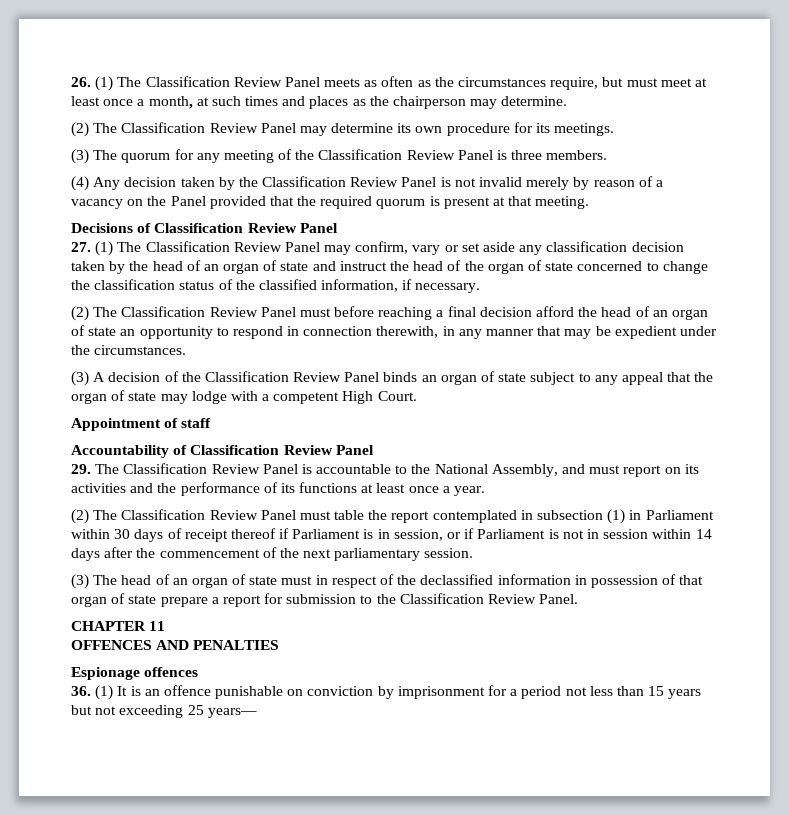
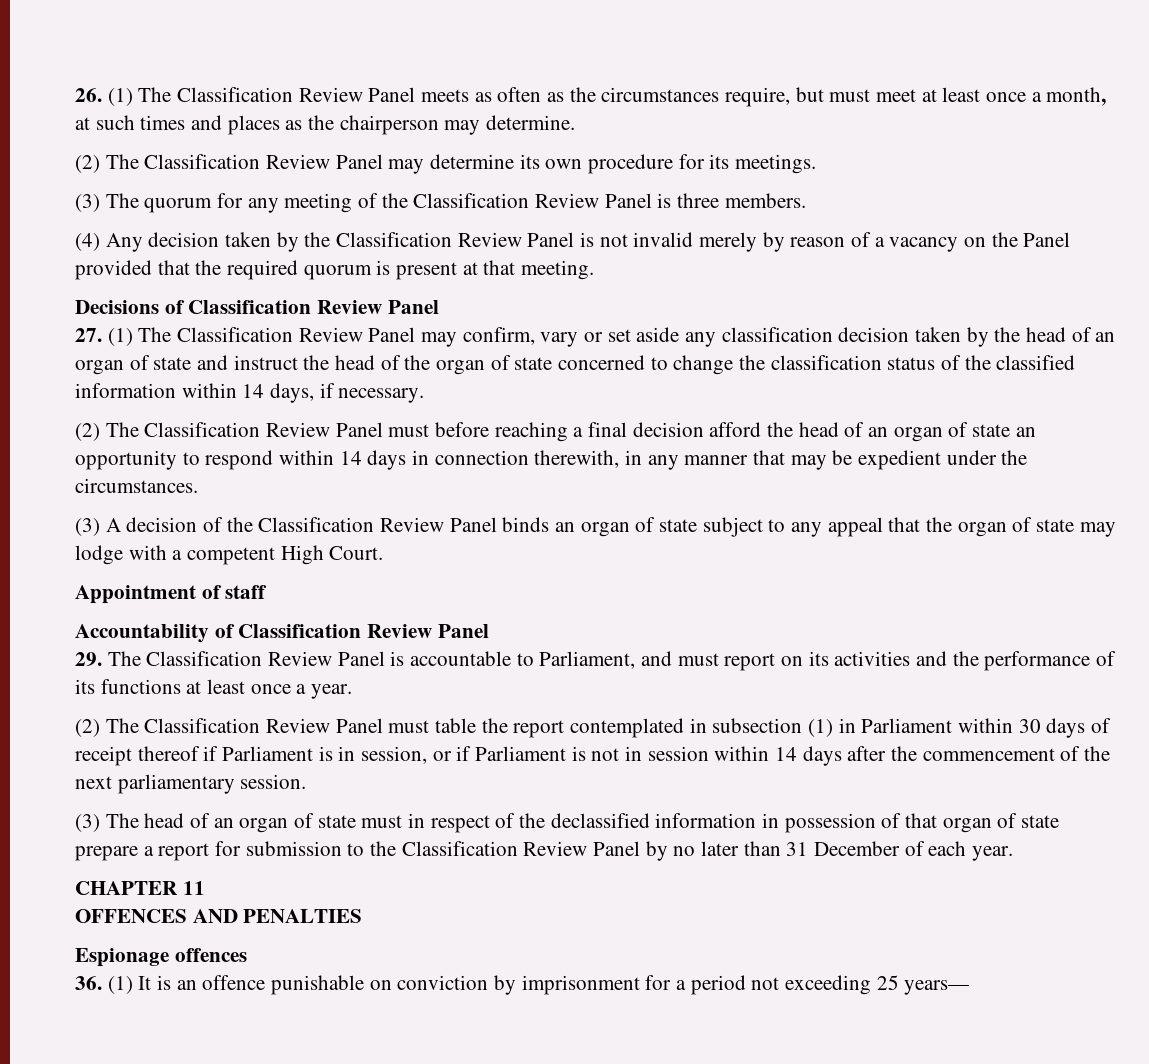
- 27. (1) The Classification Review Panel may confirm, vary or set aside any classification decision taken by the head of an organ of state and instruct the head of the organ of state concerned to change the classification status of the classified information, if necessary.
+ 27. (1) The Classification Review Panel may confirm, vary or set aside any classification decision taken by the head of an organ of state and instruct the head of the organ of state concerned to change the classification status of the classified information within 14 days, if necessary.
- (2) The Classification Review Panel must before reaching a final decision afford the head of an organ of state an opportunity to respond in connection therewith, in any manner that may be expedient under the circumstances.
+ (2) The Classification Review Panel must before reaching a final decision afford the head of an organ of state an opportunity to respond within 14 days in connection therewith, in any manner that may be expedient under the circumstances.
- 29. The Classification Review Panel is accountable to the National Assembly, and must report on its activities and the performance of its functions at least once a year.
+ 29. The Classification Review Panel is accountable to Parliament, and must report on its activities and the performance of its functions at least once a year.
- (3) The head of an organ of state must in respect of the declassified information in possession of that organ of state prepare a report for submission to the Classification Review Panel.
+ (3) The head of an organ of state must in respect of the declassified information in possession of that organ of state prepare a report for submission to the Classification Review Panel by no later than 31 December of each year.
- 36. (1) It is an offence punishable on conviction by imprisonment for a period not less than 15 years but not exceeding 25 years—
+ 36. (1) It is an offence punishable on conviction by imprisonment for a period not exceeding 25 years—

